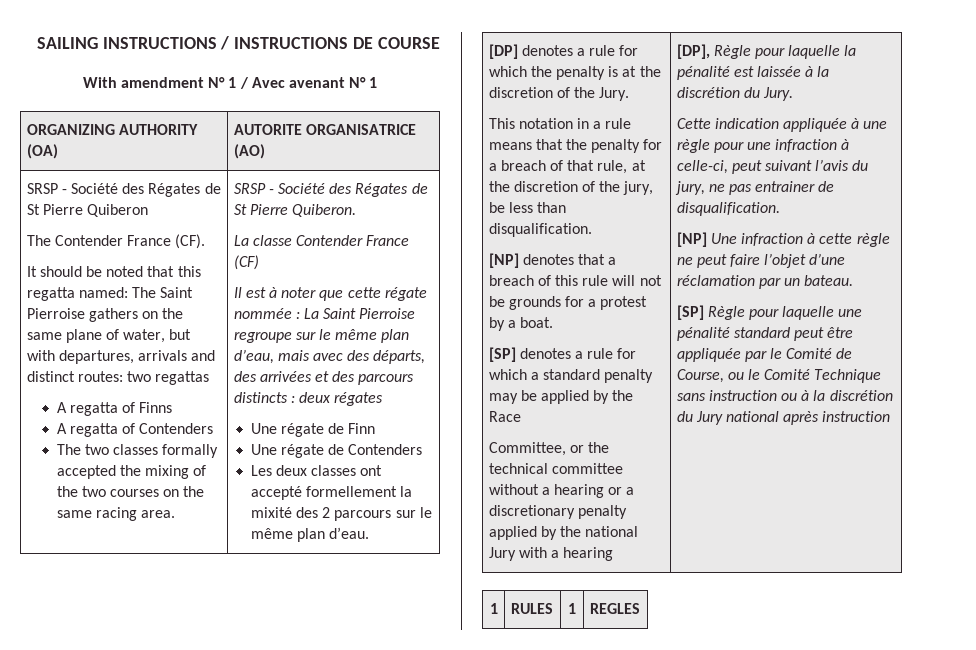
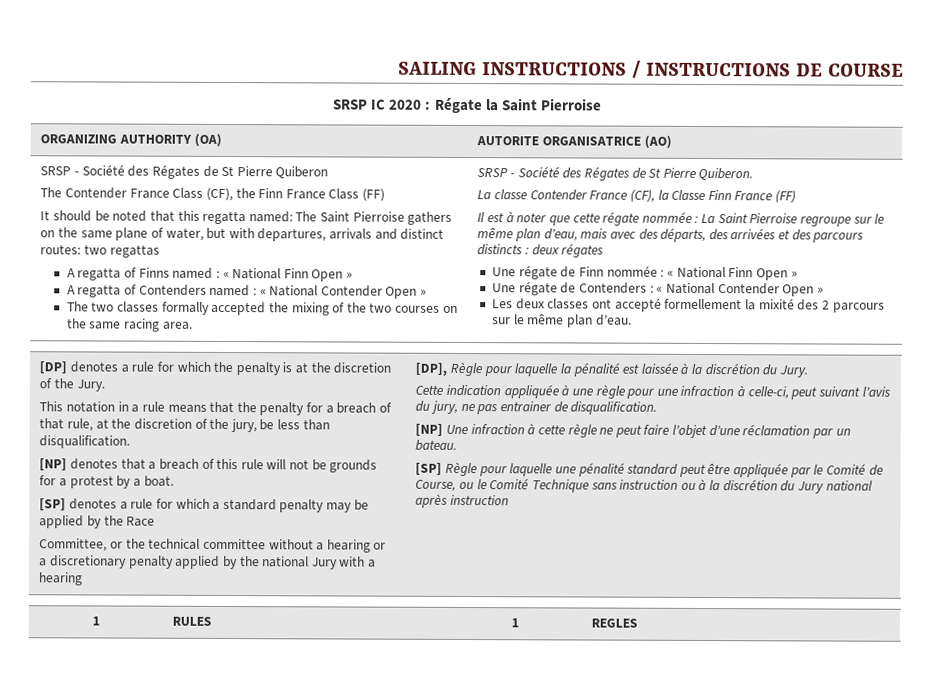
- With amendment N° 1 / Avec avenant N° 1
+ SRSP IC 2020 : Régate la Saint Pierroise
- The Contender France (CF).
+ The Contender France Class (CF), the Finn France Class (FF)
- A regatta of Finns
- A regatta of Contenders
+ A regatta of Finns named : « National Finn Open »
+ A regatta of Contenders named : « National Contender Open »
- La classe Contender France (CF)
+ La classe Contender France (CF), la Classe Finn France (FF)
- Une régate de Finn
- Une régate de Contenders
+ Une régate de Finn nommée : « National Finn Open »
+ Une régate de Contenders : « National Contender Open »

